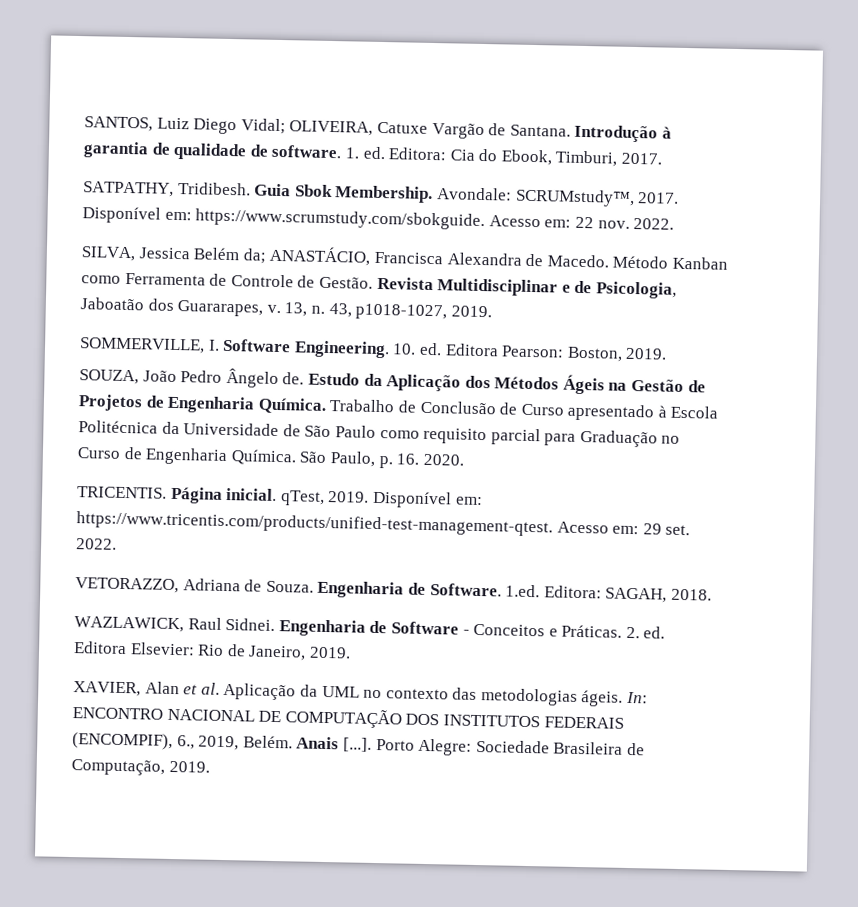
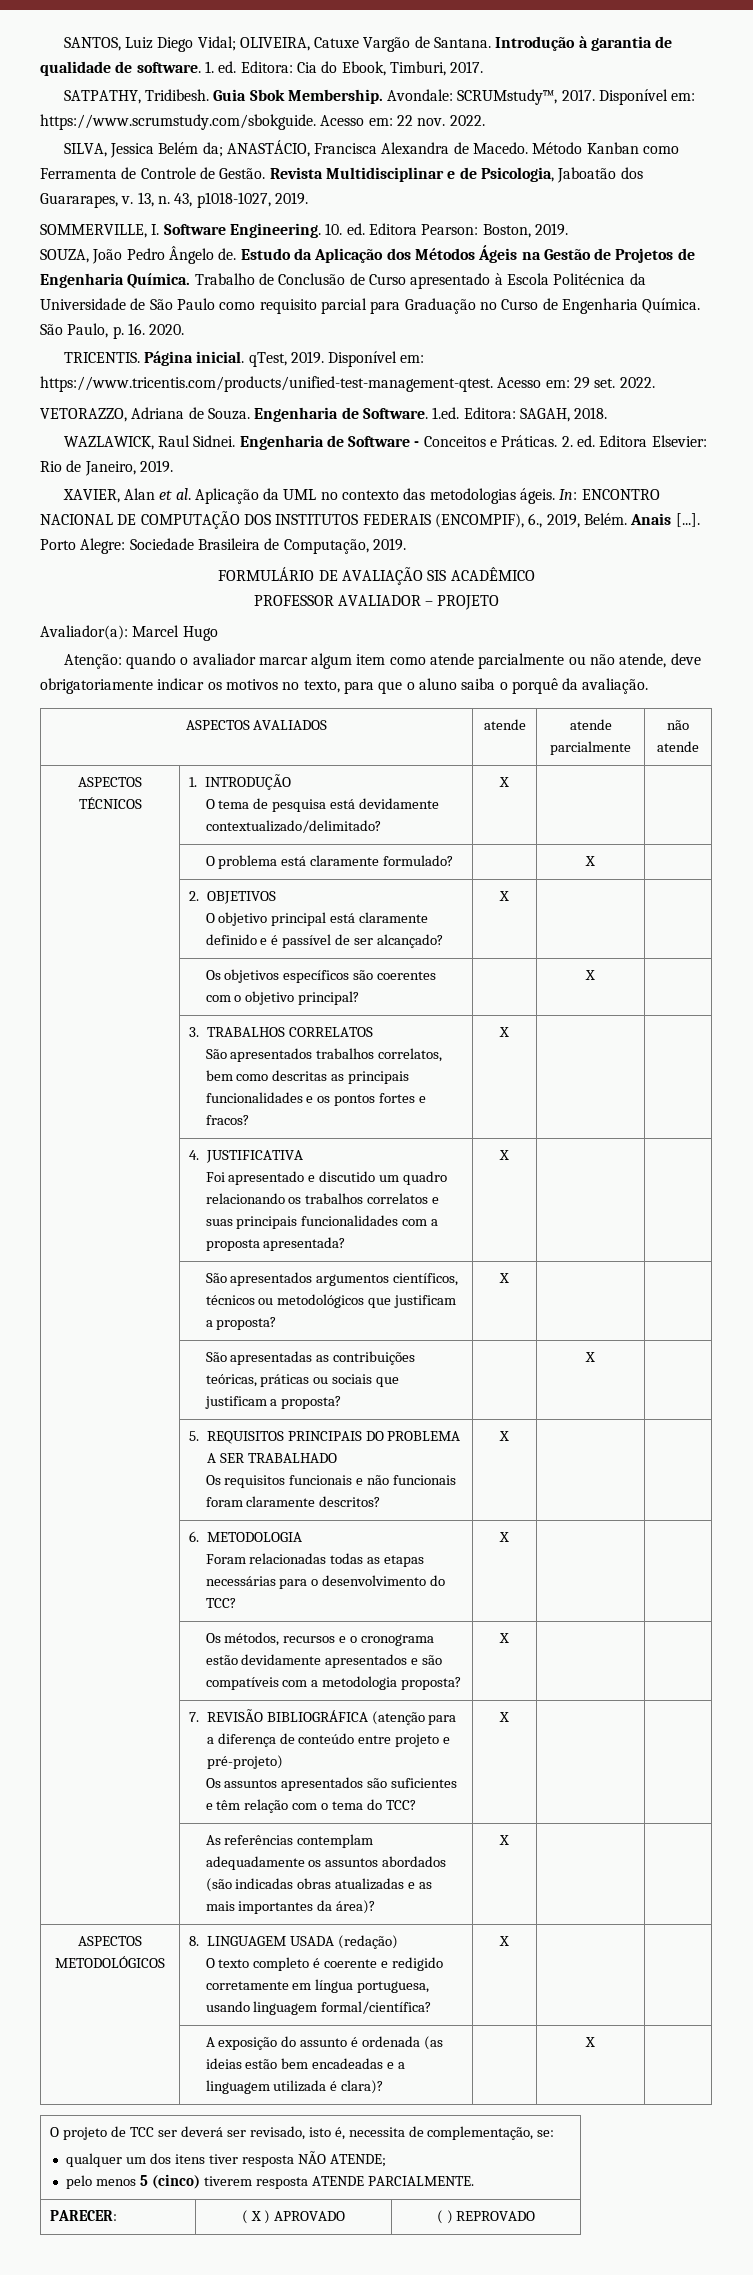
+ FORMULÁRIO DE AVALIAÇÃO SIS ACADÊMICO
+ PROFESSOR AVALIADOR – PROJETO
+ Avaliador(a): Marcel Hugo
+ Atenção: quando o avaliador marcar algum item como atende parcialmente ou não atende, deve obrigatoriamente indicar os motivos no texto, para que o aluno saiba o porquê da avaliação.
+ ASPECTOS AVALIADOS | atende | atende parcialmente | não atende
+ ASPECTOS TÉCNICOS | 1. INTRODUÇÃO
+ O tema de pesquisa está devidamente contextualizado/delimitado? | X | |
+ | O problema está claramente formulado? | | X |
+ | 2. OBJETIVOS
+ O objetivo principal está claramente definido e é passível de ser alcançado? | X | |
+ | Os objetivos específicos são coerentes com o objetivo principal? | | X |
+ | 3. TRABALHOS CORRELATOS
+ São apresentados trabalhos correlatos, bem como descritas as principais funcionalidades e os pontos fortes e fracos? | X | |
+ | 4. JUSTIFICATIVA
+ Foi apresentado e discutido um quadro relacionando os trabalhos correlatos e suas principais funcionalidades com a proposta apresentada? | X | |
+ | São apresentados argumentos científicos, técnicos ou metodológicos que justificam a proposta? | X | |
+ | São apresentadas as contribuições teóricas, práticas ou sociais que justificam a proposta? | | X |
+ | 5. REQUISITOS PRINCIPAIS DO PROBLEMA A SER TRABALHADO
+ Os requisitos funcionais e não funcionais foram claramente descritos? | X | |
+ | 6. METODOLOGIA
+ Foram relacionadas todas as etapas necessárias para o desenvolvimento do TCC? | X | |
+ | Os métodos, recursos e o cronograma estão devidamente apresentados e são compatíveis com a metodologia proposta? | X | |
+ | 7. REVISÃO BIBLIOGRÁFICA (atenção para a diferença de conteúdo entre projeto e pré-projeto)
+ Os assuntos apresentados são suficientes e têm relação com o tema do TCC? | X | |
+ | As referências contemplam adequadamente os assuntos abordados (são indicadas obras atualizadas e as mais importantes da área)? | X | |
+ ASPECTOS METODOLÓGICOS | 8. LINGUAGEM USADA (redação)
+ O texto completo é coerente e redigido corretamente em língua portuguesa, usando linguagem formal/científica? | X | |
+ | A exposição do assunto é ordenada (as ideias estão bem encadeadas e a linguagem utilizada é clara)? | | X |
+ O projeto de TCC ser deverá ser revisado, isto é, necessita de complementação, se:
+ qualquer um dos itens tiver resposta NÃO ATENDE;
+ pelo menos 5 (cinco) tiverem resposta ATENDE PARCIALMENTE.
+ PARECER: | ( X ) APROVADO | ( ) REPROVADO

